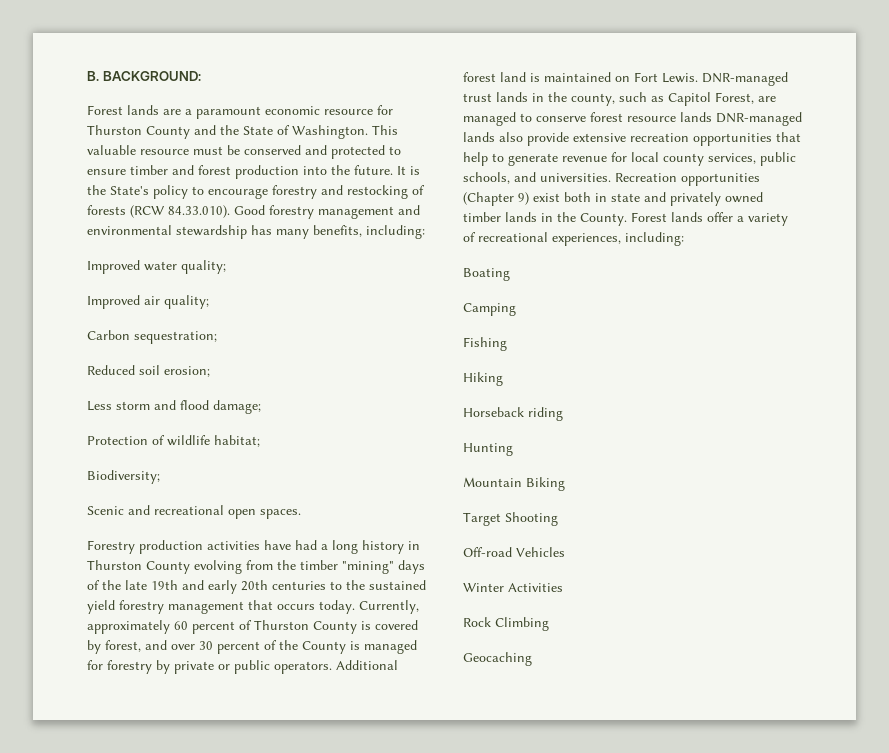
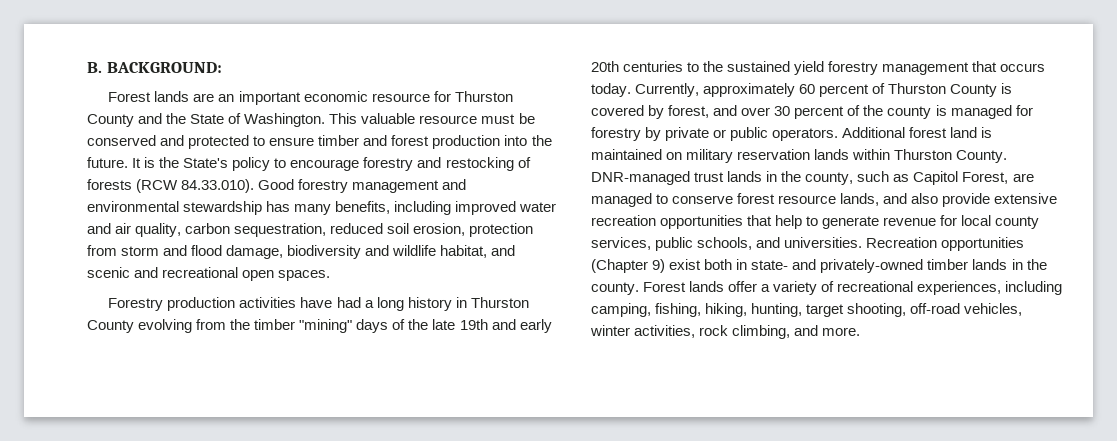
- Forest lands are a paramount economic resource for Thurston County and the State of Washington.
+ Forest lands are an important economic resource for Thurston County and the State of Washington.
- It is the State's policy to encourage forestry and restocking of forests (RCW 84.33.010). Good forestry management and environmental stewardship has many benefits, including:
- Improved water quality;
- Improved air quality;
- Carbon sequestration;
- Reduced soil erosion;
- Less storm and flood damage;
- Protection of wildlife habitat;
- Biodiversity;
- Scenic and recreational open spaces.
+ It is the State's policy to encourage forestry and restocking of forests (RCW 84.33.010). Good forestry management and environmental stewardship has many benefits, including improved water and air quality, carbon sequestration, reduced soil erosion, protection from storm and flood damage, biodiversity and wildlife habitat, and scenic and recreational open spaces.
- Currently, approximately 60 percent of Thurston County is covered by forest, and over 30 percent of the County is managed for forestry by private or public operators.
+ Currently, approximately 60 percent of Thurston County is covered by forest, and over 30 percent of the county is managed for forestry by private or public operators.
- Additional forest land is maintained on Fort Lewis.
+ Additional forest land is maintained on military reservation lands within Thurston County.
- DNR-managed trust lands in the county, such as Capitol Forest, are managed to conserve forest resource lands DNR-managed lands also provide extensive recreation opportunities that help to generate revenue for local county services, public schools, and universities.
+ DNR-managed trust lands in the county, such as Capitol Forest, are managed to conserve forest resource lands, and also provide extensive recreation opportunities that help to generate revenue for local county services, public schools, and universities.
- Recreation opportunities (Chapter 9) exist both in state and privately owned timber lands in the County.
+ Recreation opportunities (Chapter 9) exist both in state- and privately-owned timber lands in the county.
- Forest lands offer a variety of recreational experiences, including:
- Boating
- Camping
- Fishing
- Hiking
- Horseback riding
- Hunting
- Mountain Biking
- Target Shooting
- Off-road Vehicles
- Winter Activities
- Rock Climbing
- Geocaching
+ Forest lands offer a variety of recreational experiences, including camping, fishing, hiking, hunting, target shooting, off-road vehicles, winter activities, rock climbing, and more.

